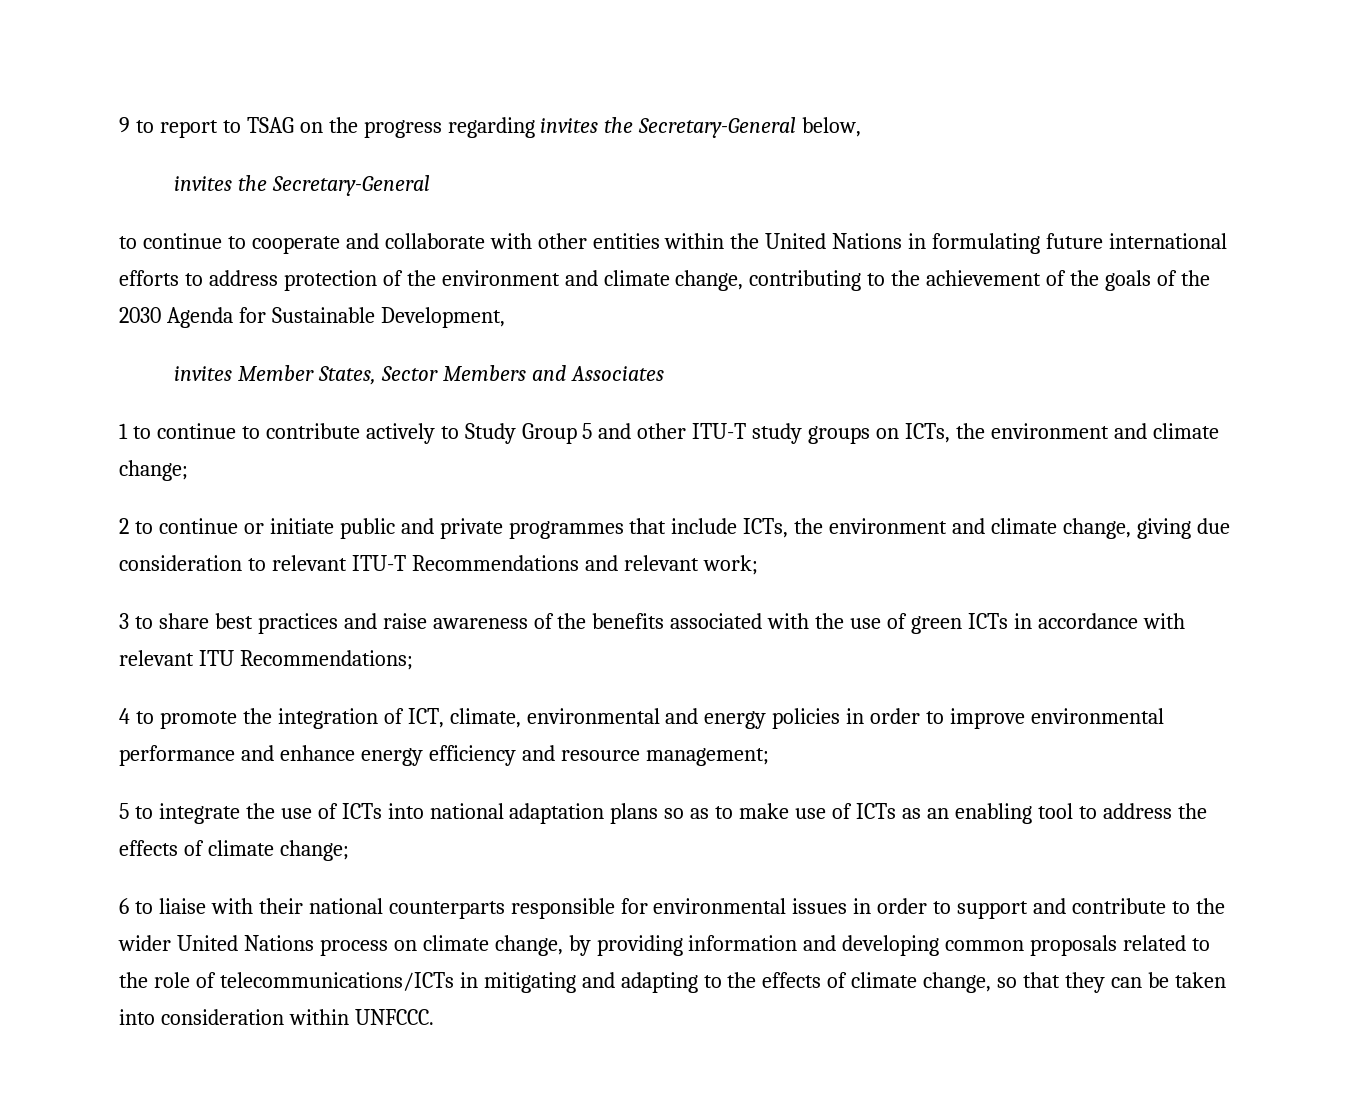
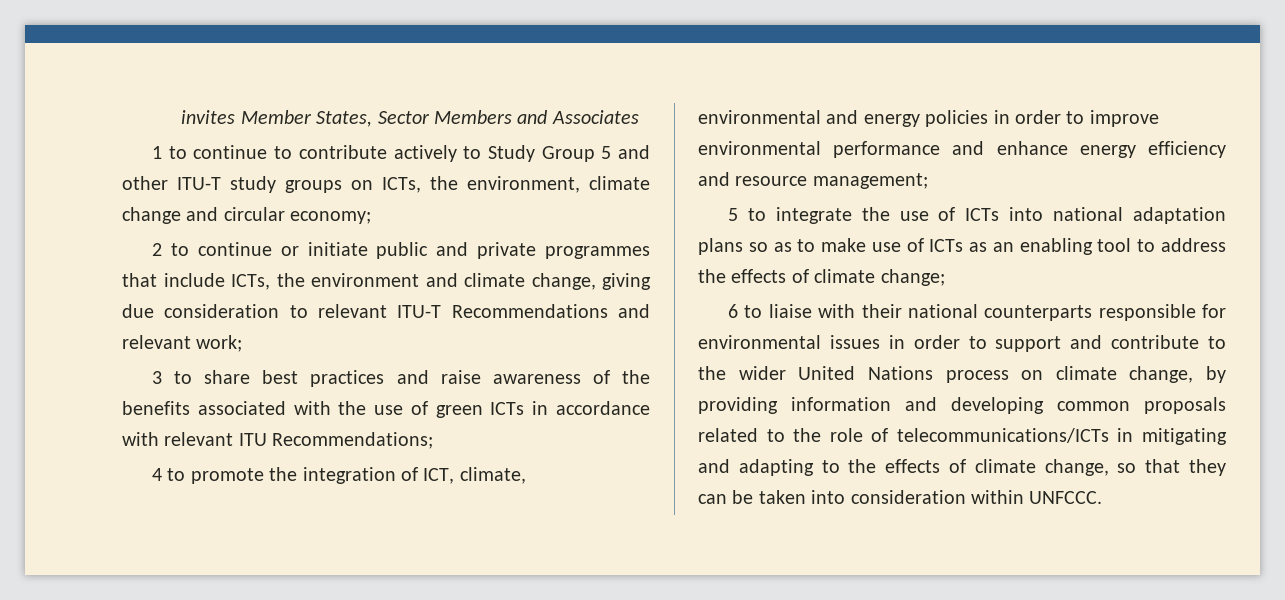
- 9 to report to TSAG on the progress regarding invites the Secretary-General below,
- invites the Secretary-General
- to continue to cooperate and collaborate with other entities within the United Nations in formulating future international efforts to address protection of the environment and climate change, contributing to the achievement of the goals of the 2030 Agenda for Sustainable Development,
- 1 to continue to contribute actively to Study Group 5 and other ITU-T study groups on ICTs, the environment and climate change;
+ 1 to continue to contribute actively to Study Group 5 and other ITU-T study groups on ICTs, the environment, climate change and circular economy;

